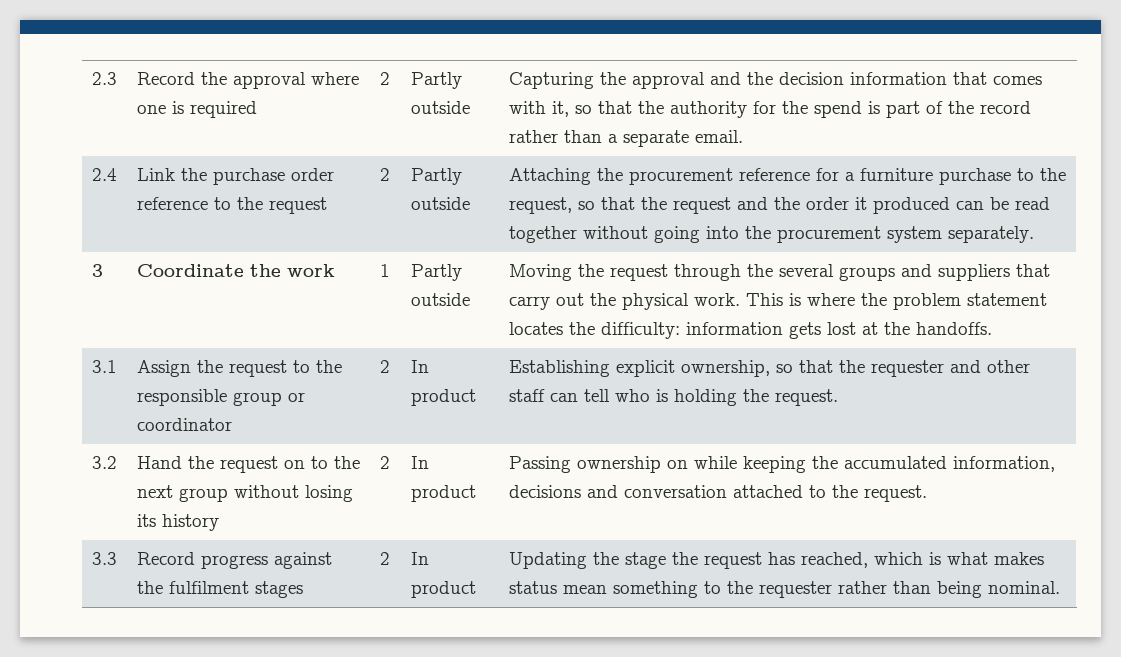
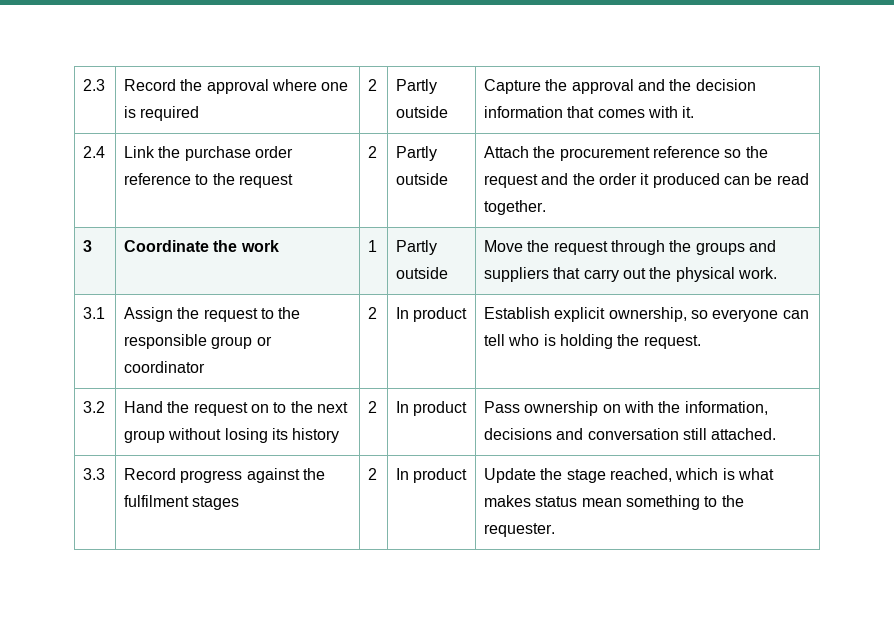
- 2.3 | Record the approval where one is required | 2 | Partly outside | Capturing the approval and the decision information that comes with it, so that the authority for the spend is part of the record rather than a separate email.
+ 2.3 | Record the approval where one is required | 2 | Partly outside | Capture the approval and the decision information that comes with it.
- Attaching the procurement reference for a furniture purchase to the request, so that the request and the order it produced can be read together without going into the procurement system separately.
+ Attach the procurement reference so the request and the order it produced can be read together.
- 3 | Coordinate the work | 1 | Partly outside | Moving the request through the several groups and suppliers that carry out the physical work. This is where the problem statement locates the difficulty: information gets lost at the handoffs.
+ 3 | Coordinate the work | 1 | Partly outside | Move the request through the groups and suppliers that carry out the physical work.
- 3.1 | Assign the request to the responsible group or coordinator | 2 | In product | Establishing explicit ownership, so that the requester and other staff can tell who is holding the request.
+ 3.1 | Assign the request to the responsible group or coordinator | 2 | In product | Establish explicit ownership, so everyone can tell who is holding the request.
- 3.2 | Hand the request on to the next group without losing its history | 2 | In product | Passing ownership on while keeping the accumulated information, decisions and conversation attached to the request.
+ 3.2 | Hand the request on to the next group without losing its history | 2 | In product | Pass ownership on with the information, decisions and conversation still attached.
- 3.3 | Record progress against the fulfilment stages | 2 | In product | Updating the stage the request has reached, which is what makes status mean something to the requester rather than being nominal.
+ 3.3 | Record progress against the fulfilment stages | 2 | In product | Update the stage reached, which is what makes status mean something to the requester.

